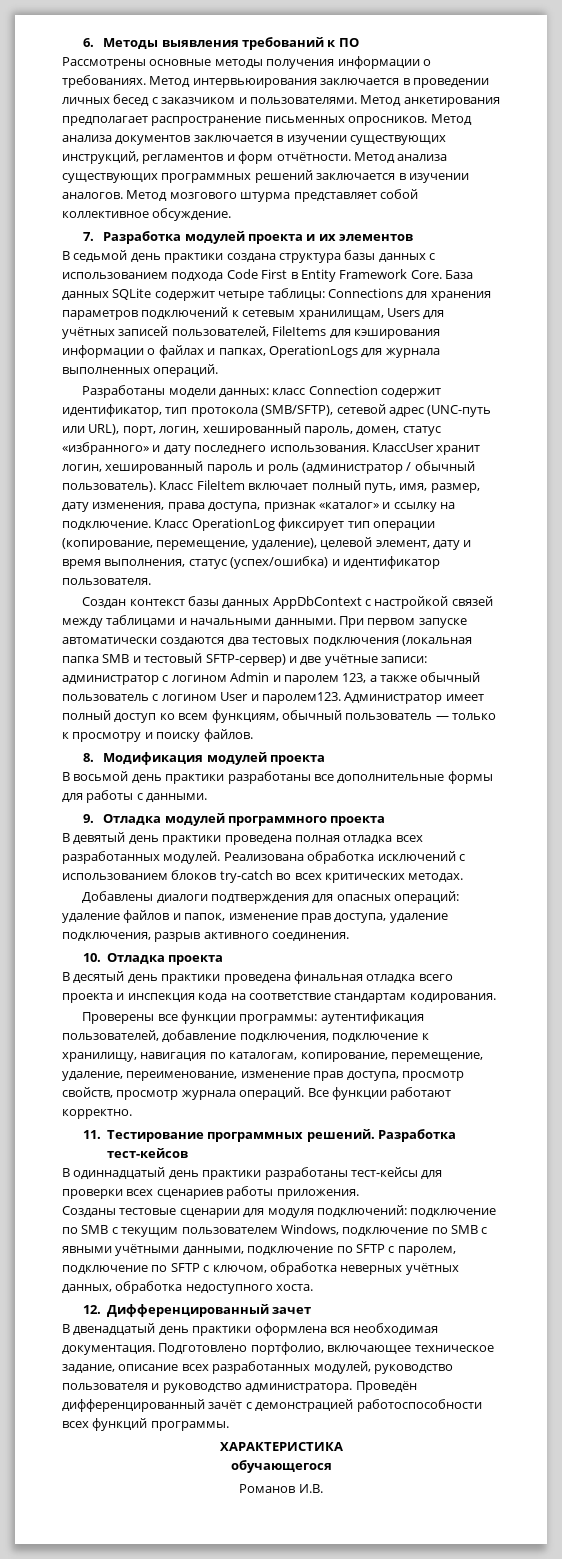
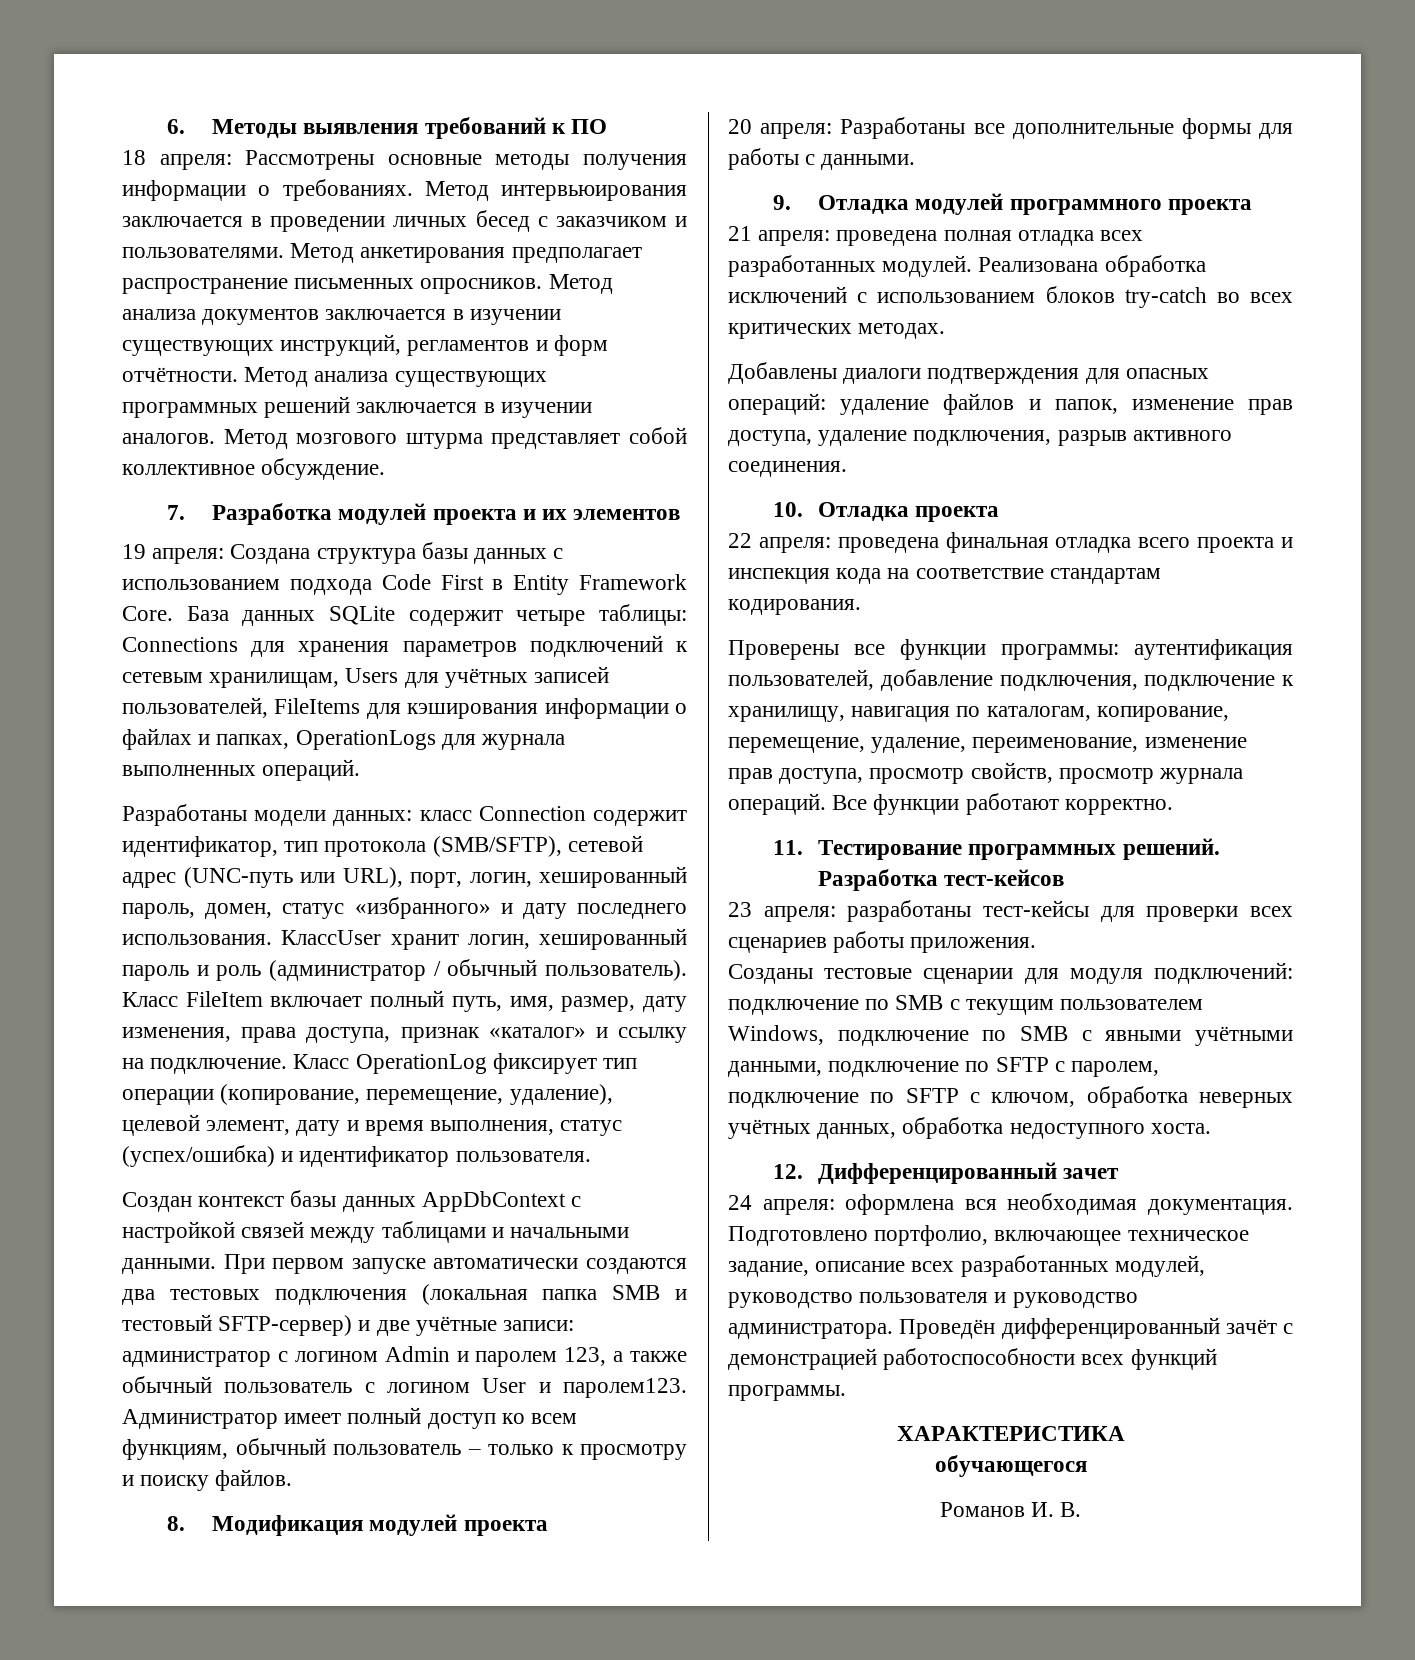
- Рассмотрены основные методы получения информации о требованиях.
+ 18 апреля: Рассмотрены основные методы получения информации о требованиях.
- В седьмой день практики создана структура базы данных с использованием подхода Code First в Entity Framework Core.
+ 19 апреля: Создана структура базы данных с использованием подхода Code First в Entity Framework Core.
- Администратор имеет полный доступ ко всем функциям, обычный пользователь — только к просмотру и поиску файлов.
+ Администратор имеет полный доступ ко всем функциям, обычный пользователь – только к просмотру и поиску файлов.
- В восьмой день практики разработаны все дополнительные формы для работы с данными.
+ 20 апреля: Разработаны все дополнительные формы для работы с данными.
- В девятый день практики проведена полная отладка всех разработанных модулей.
+ 21 апреля: проведена полная отладка всех разработанных модулей.
- В десятый день практики проведена финальная отладка всего проекта и инспекция кода на соответствие стандартам кодирования.
+ 22 апреля: проведена финальная отладка всего проекта и инспекция кода на соответствие стандартам кодирования.
- В одиннадцатый день практики разработаны тест-кейсы для проверки всех сценариев работы приложения.
+ 23 апреля: разработаны тест-кейсы для проверки всех сценариев работы приложения.
- В двенадцатый день практики оформлена вся необходимая документация.
+ 24 апреля: оформлена вся необходимая документация.
- Романов И.В.
+ Романов И. В.

